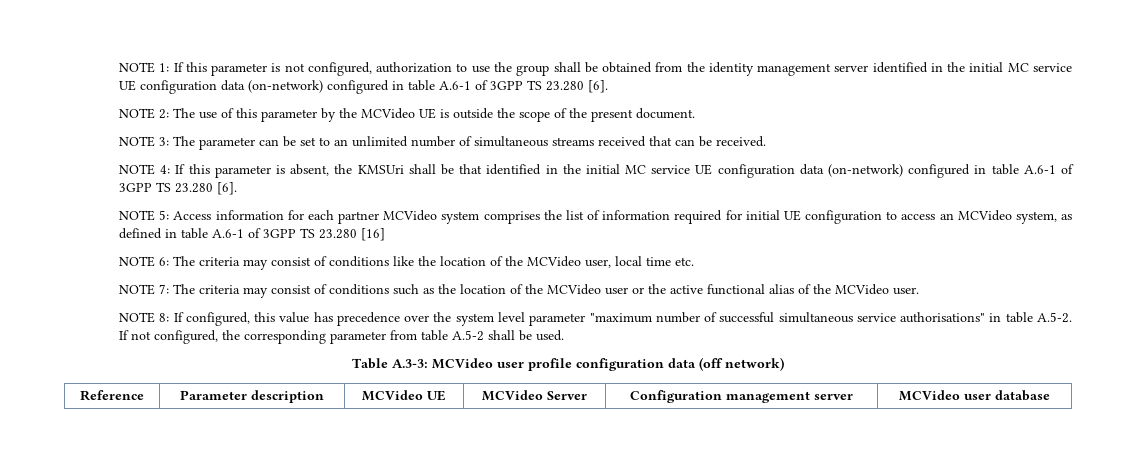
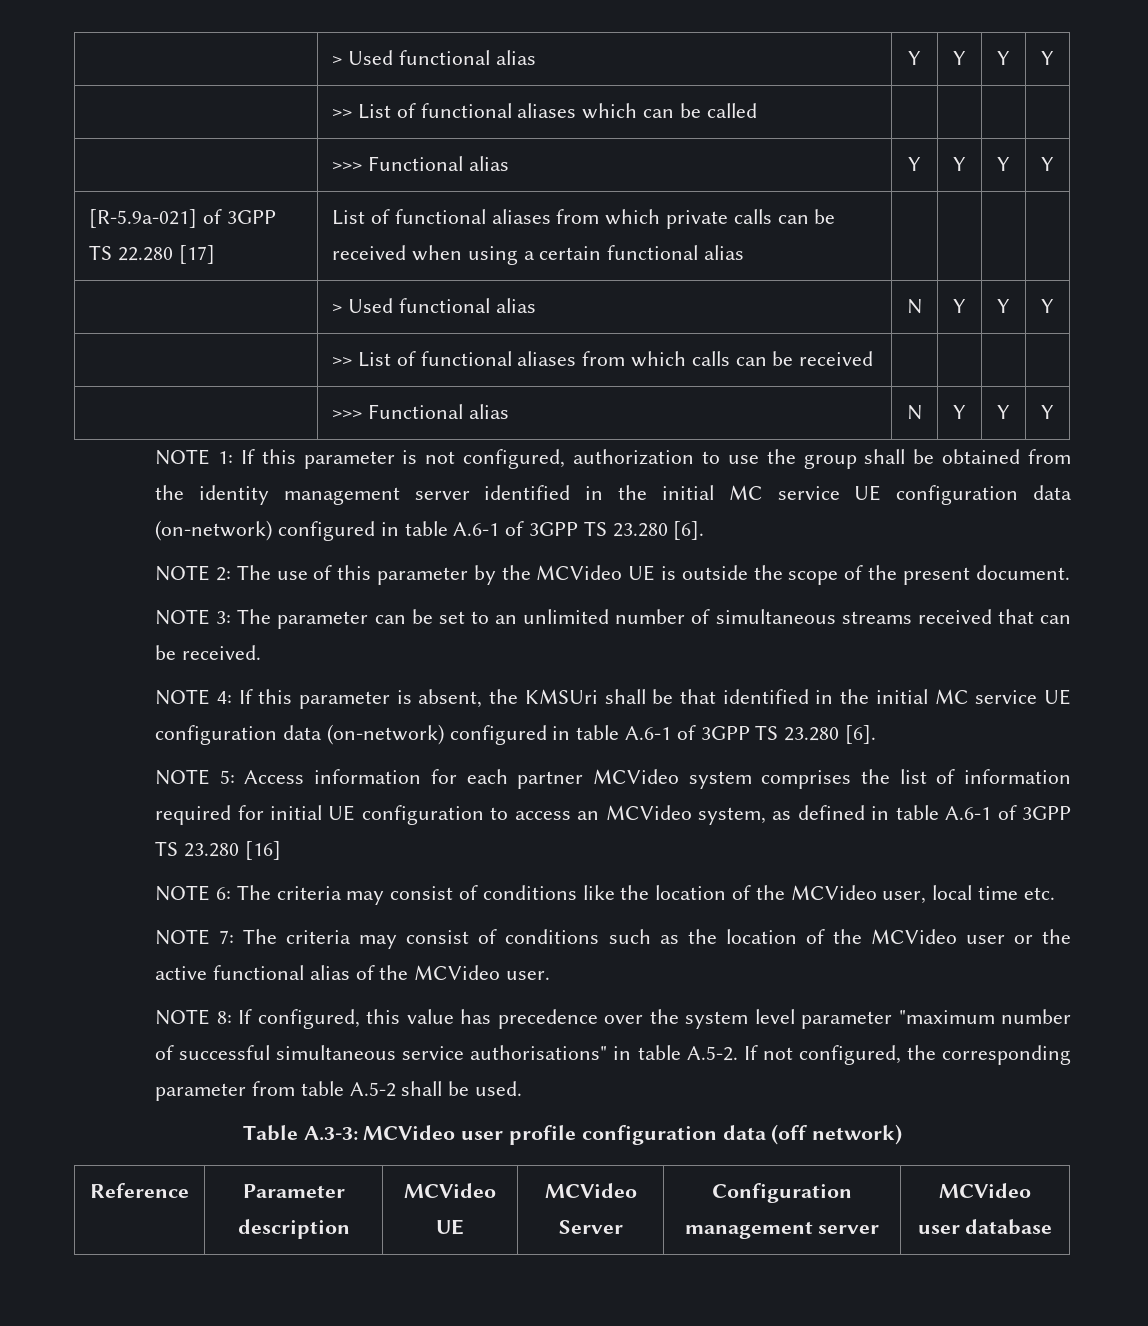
+ | > Used functional alias | Y | Y | Y | Y
+ | >> List of functional aliases which can be called | | | |
+ | >>> Functional alias | Y | Y | Y | Y
+ [R-5.9a-021] of 3GPP TS 22.280 [17] | List of functional aliases from which private calls can be received when using a certain functional alias | | | |
+ | > Used functional alias | N | Y | Y | Y
+ | >> List of functional aliases from which calls can be received | | | |
+ | >>> Functional alias | N | Y | Y | Y

